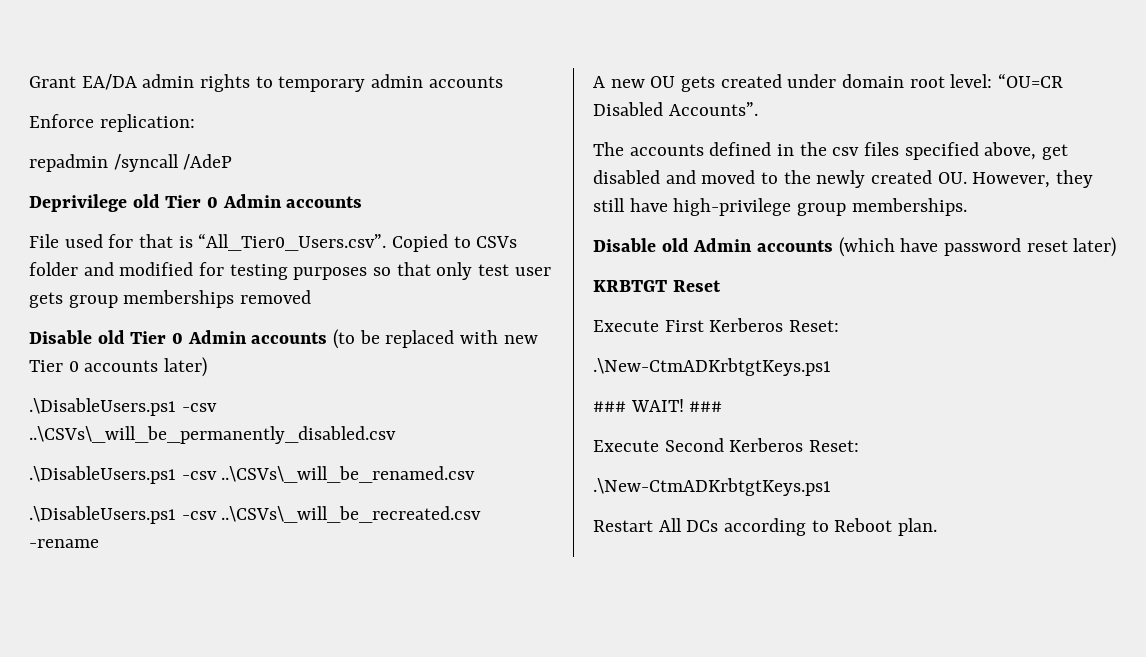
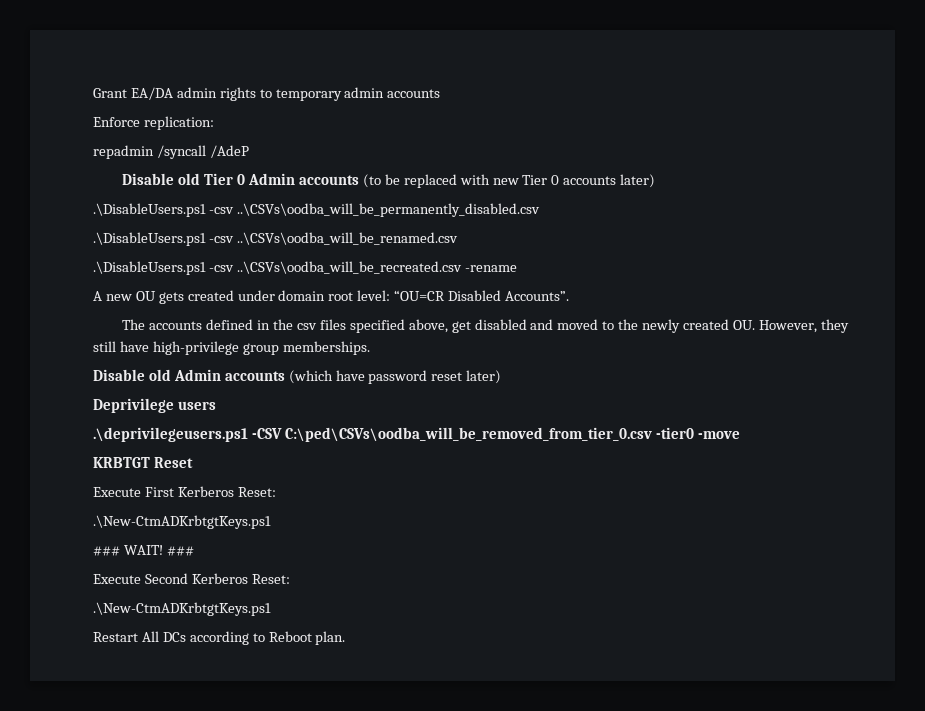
- Deprivilege old Tier 0 Admin accounts
- File used for that is “All_Tier0_Users.csv”. Copied to CSVs folder and modified for testing purposes so that only test user gets group memberships removed
- .\DisableUsers.ps1 -csv ..\CSVs\_will_be_permanently_disabled.csv
- .\DisableUsers.ps1 -csv ..\CSVs\_will_be_renamed.csv
- .\DisableUsers.ps1 -csv ..\CSVs\_will_be_recreated.csv -rename
+ .\DisableUsers.ps1 -csv ..\CSVs\oodba_will_be_permanently_disabled.csv
+ .\DisableUsers.ps1 -csv ..\CSVs\oodba_will_be_renamed.csv
+ .\DisableUsers.ps1 -csv ..\CSVs\oodba_will_be_recreated.csv -rename
+ Deprivilege users
+ .\deprivilegeusers.ps1 -CSV C:\ped\CSVs\oodba_will_be_removed_from_tier_0.csv -tier0 -move

